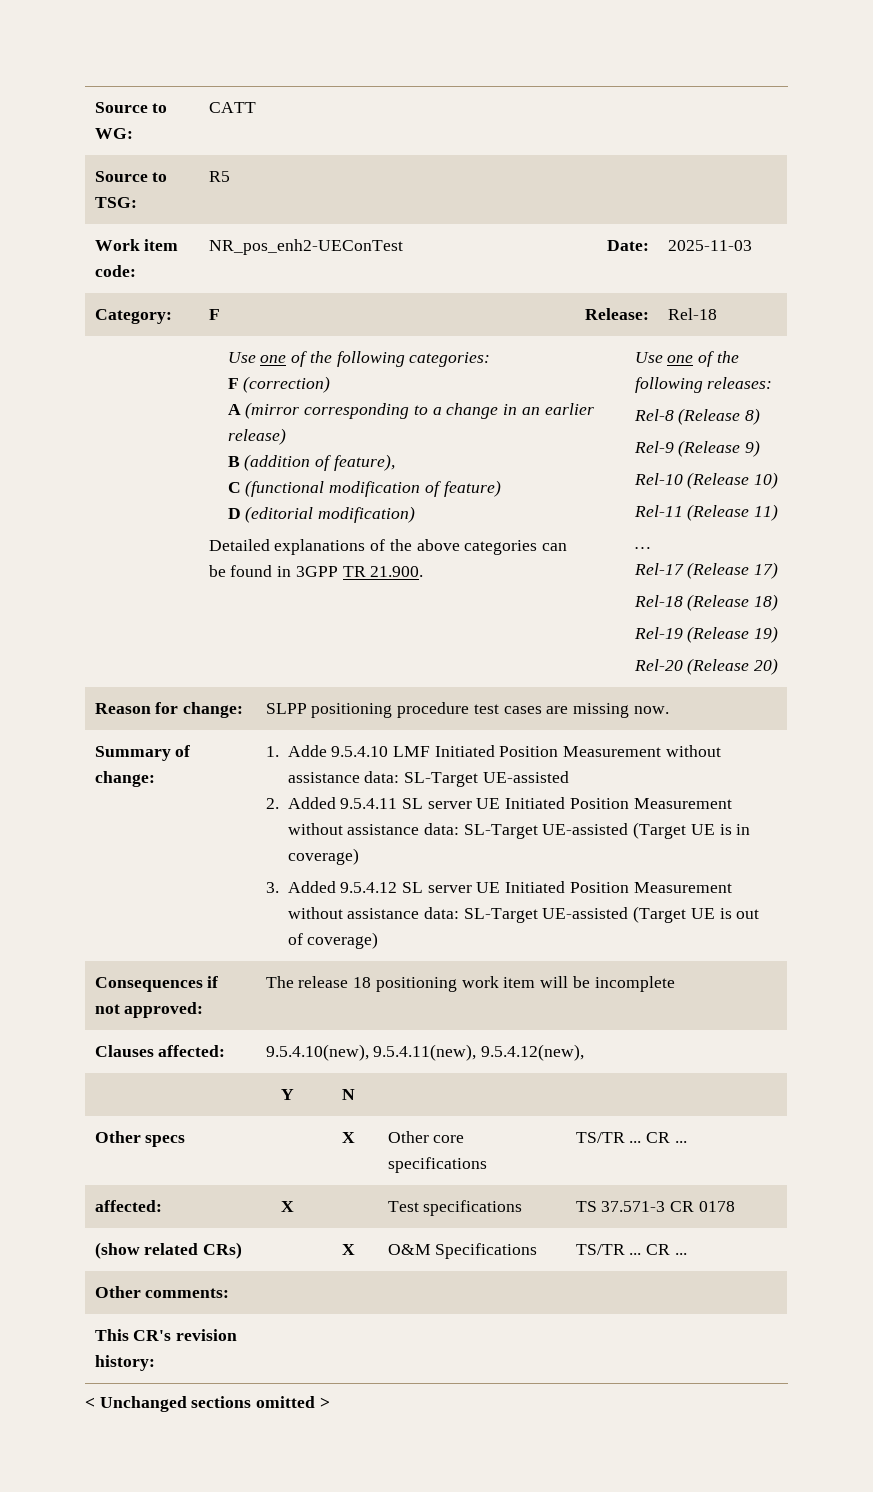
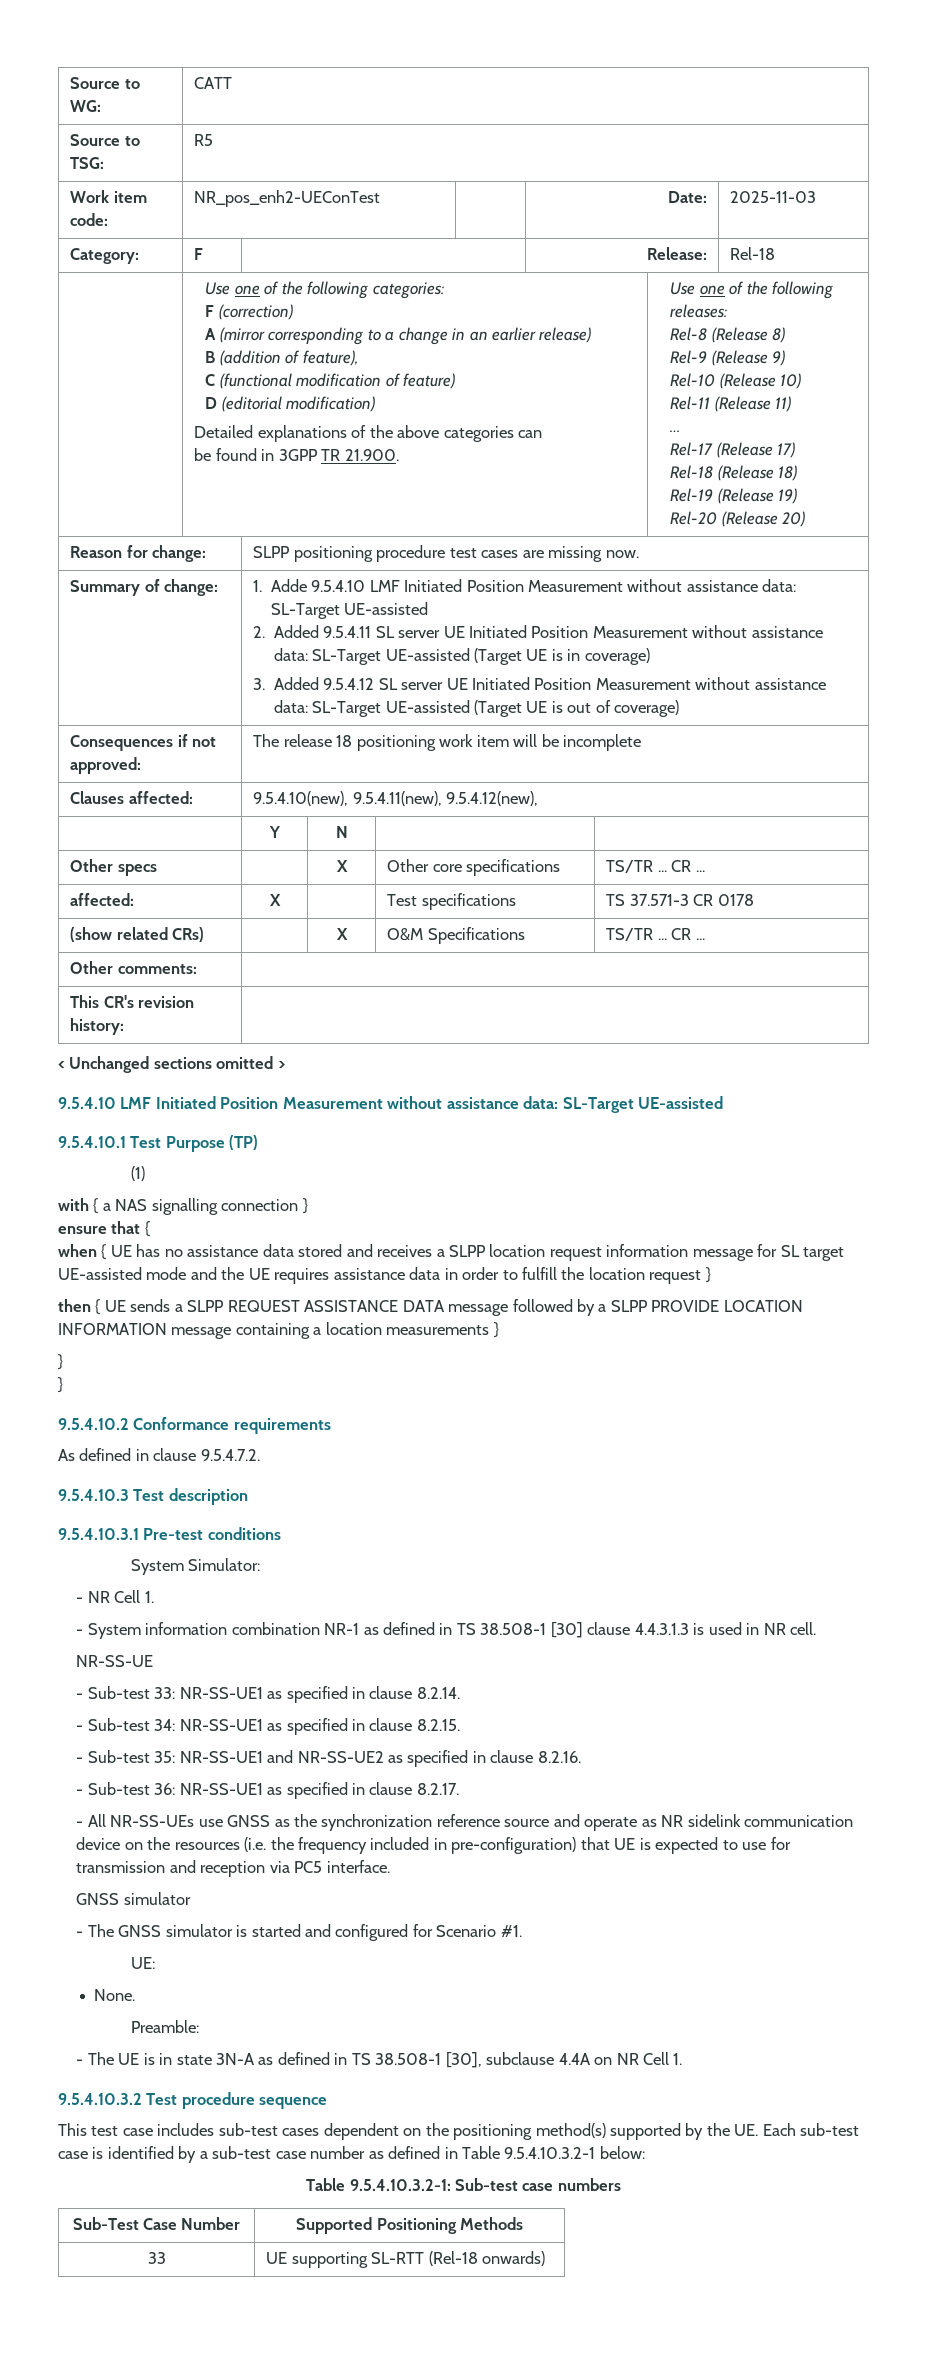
  < Unchanged sections omitted >
+ 9.5.4.10 LMF Initiated Position Measurement without assistance data: SL-Target UE-assisted
+ 9.5.4.10.1 Test Purpose (TP)
+ (1)
+ with { a NAS signalling connection }
+ ensure that {
+ when { UE has no assistance data stored and receives a SLPP location request information message for SL target UE-assisted mode and the UE requires assistance data in order to fulfill the location request }
+ then { UE sends a SLPP REQUEST ASSISTANCE DATA message followed by a SLPP PROVIDE LOCATION INFORMATION message containing a location measurements }
+ }
+ }
+ 9.5.4.10.2 Conformance requirements
+ As defined in clause 9.5.4.7.2.
+ 9.5.4.10.3 Test description
+ 9.5.4.10.3.1 Pre-test conditions
+ System Simulator:
+ - NR Cell 1.
+ - System information combination NR-1 as defined in TS 38.508-1 [30] clause 4.4.3.1.3 is used in NR cell.
+ NR-SS-UE
+ - Sub-test 33: NR-SS-UE1 as specified in clause 8.2.14.
+ - Sub-test 34: NR-SS-UE1 as specified in clause 8.2.15.
+ - Sub-test 35: NR-SS-UE1 and NR-SS-UE2 as specified in clause 8.2.16.
+ - Sub-test 36: NR-SS-UE1 as specified in clause 8.2.17.
+ - All NR-SS-UEs use GNSS as the synchronization reference source and operate as NR sidelink communication device on the resources (i.e. the frequency included in pre-configuration) that UE is expected to use for transmission and reception via PC5 interface.
+ GNSS simulator
+ - The GNSS simulator is started and configured for Scenario #1.
+ UE:
+ None.
+ Preamble:
+ - The UE is in state 3N-A as defined in TS 38.508-1 [30], subclause 4.4A on NR Cell 1.
+ 9.5.4.10.3.2 Test procedure sequence
+ This test case includes sub-test cases dependent on the positioning method(s) supported by the UE. Each sub-test case is identified by a sub-test case number as defined in Table 9.5.4.10.3.2-1 below:
+ Table 9.5.4.10.3.2-1: Sub-test case numbers
+ Sub-Test Case Number | Supported Positioning Methods
+ 33 | UE supporting SL-RTT (Rel-18 onwards)

